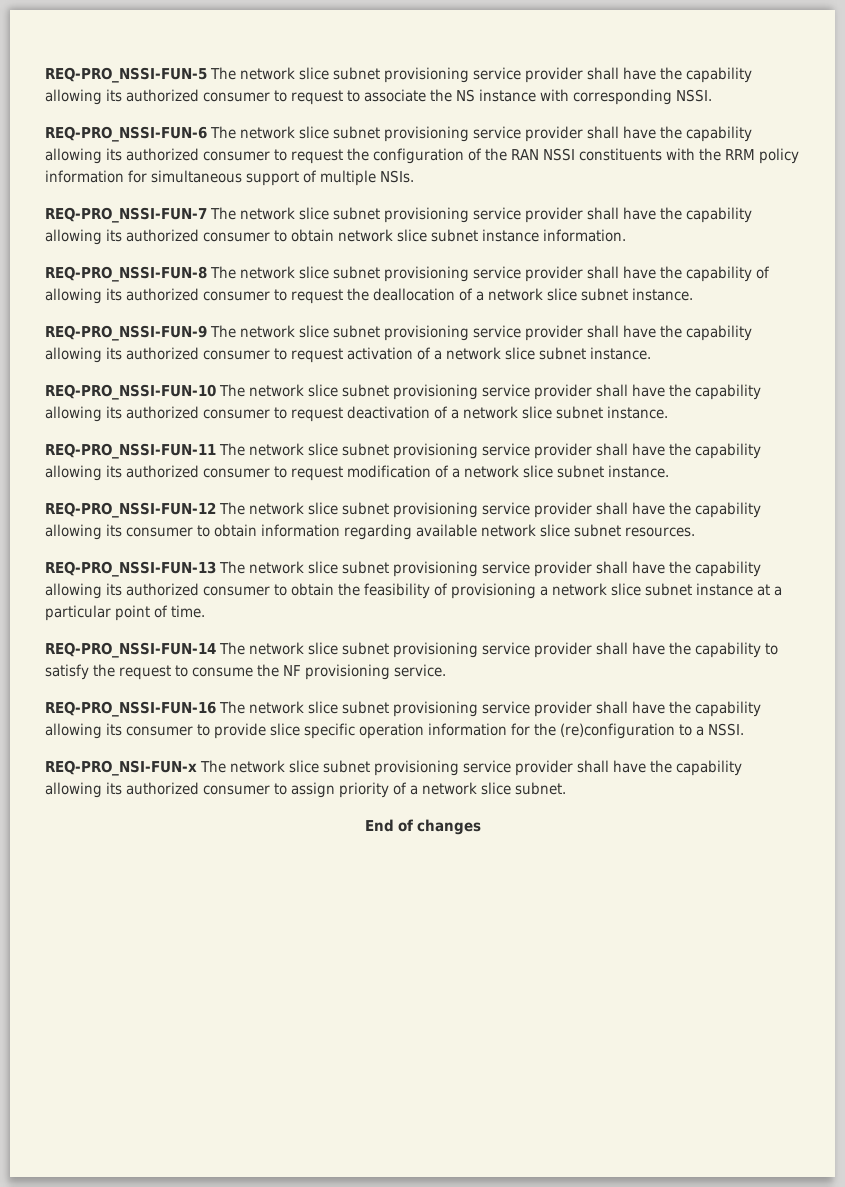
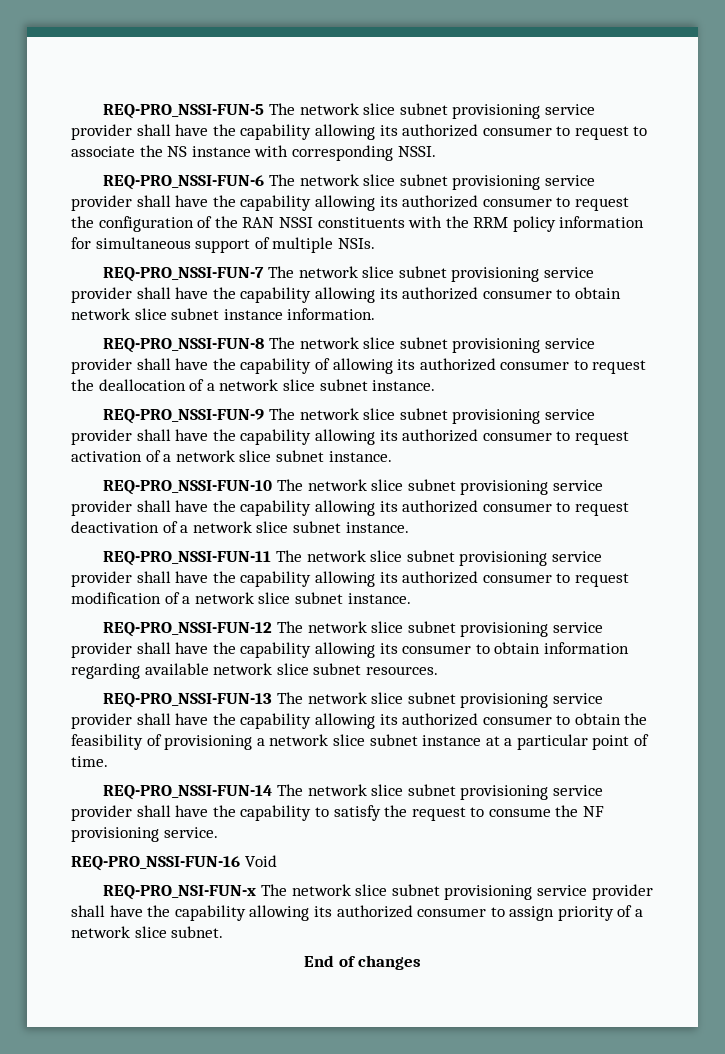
- REQ-PRO_NSSI-FUN-16 The network slice subnet provisioning service provider shall have the capability allowing its consumer to provide slice specific operation information for the (re)configuration to a NSSI.
+ REQ-PRO_NSSI-FUN-16 Void

